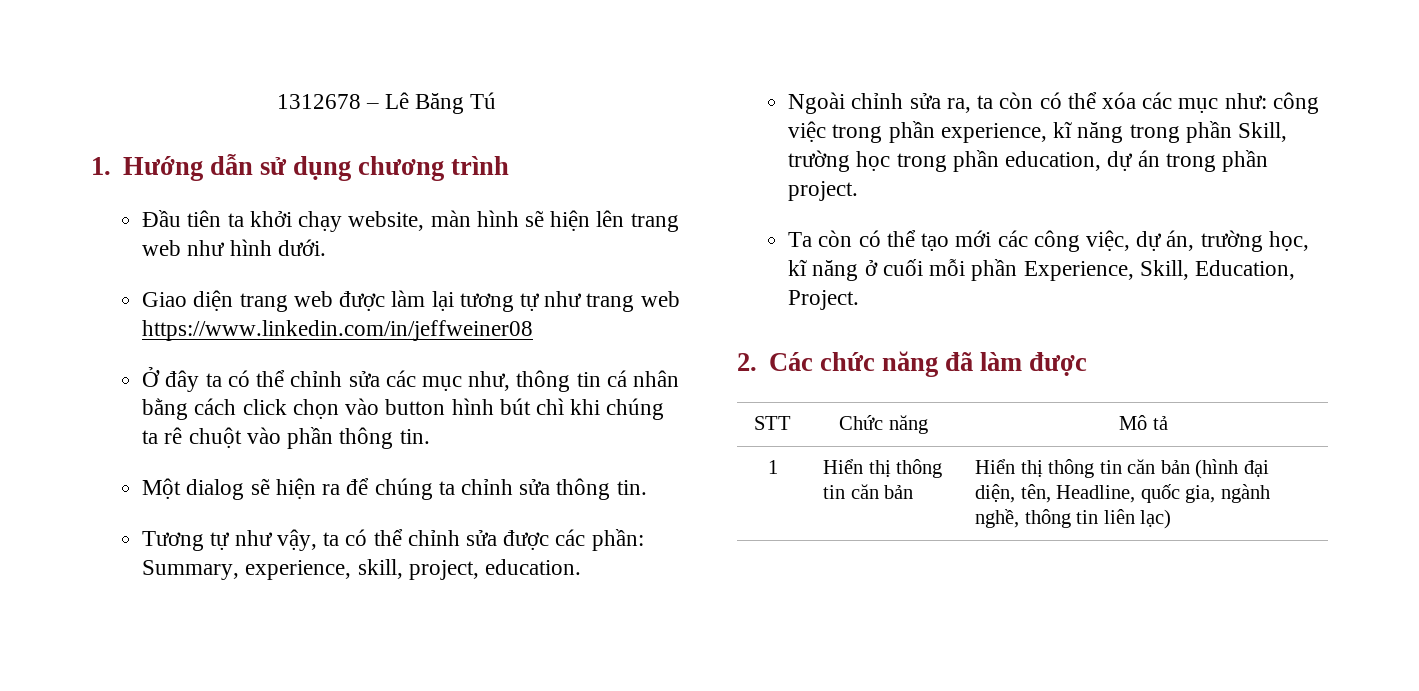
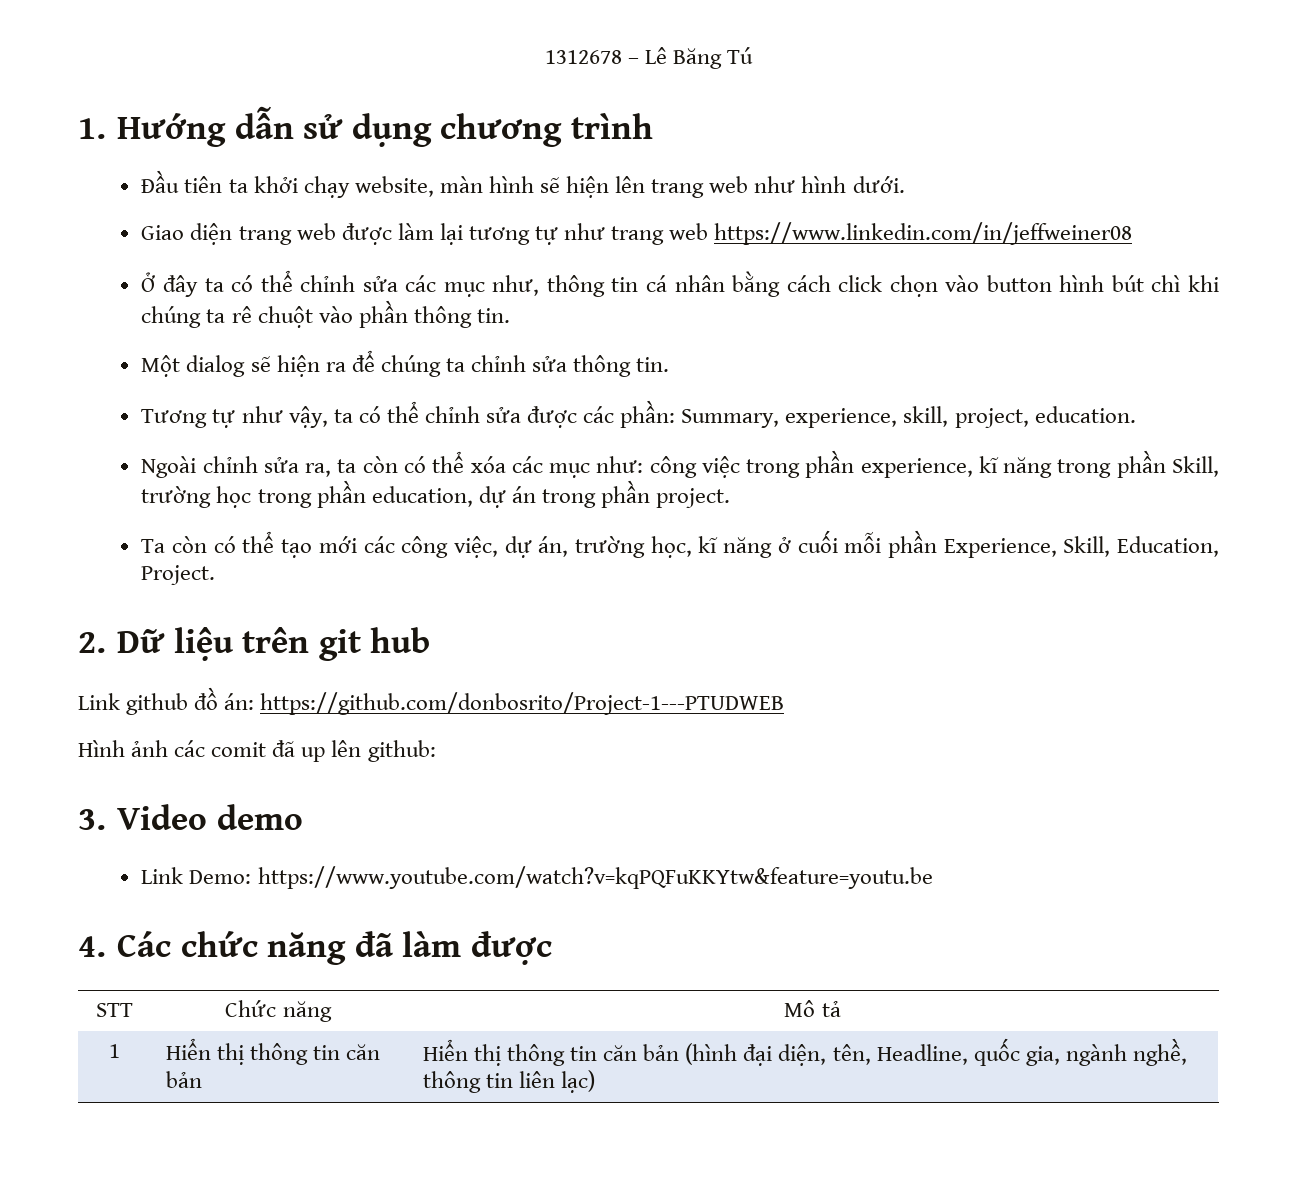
- 2. Các chức năng đã làm được
+ 2. Dữ liệu trên git hub
+ Link github đồ án: https://github.com/donbosrito/Project-1---PTUDWEB
+ Hình ảnh các comit đã up lên github:
+ 3. Video demo
+ Link Demo: https://www.youtube.com/watch?v=kqPQFuKKYtw&feature=youtu.be
+ 4. Các chức năng đã làm được

